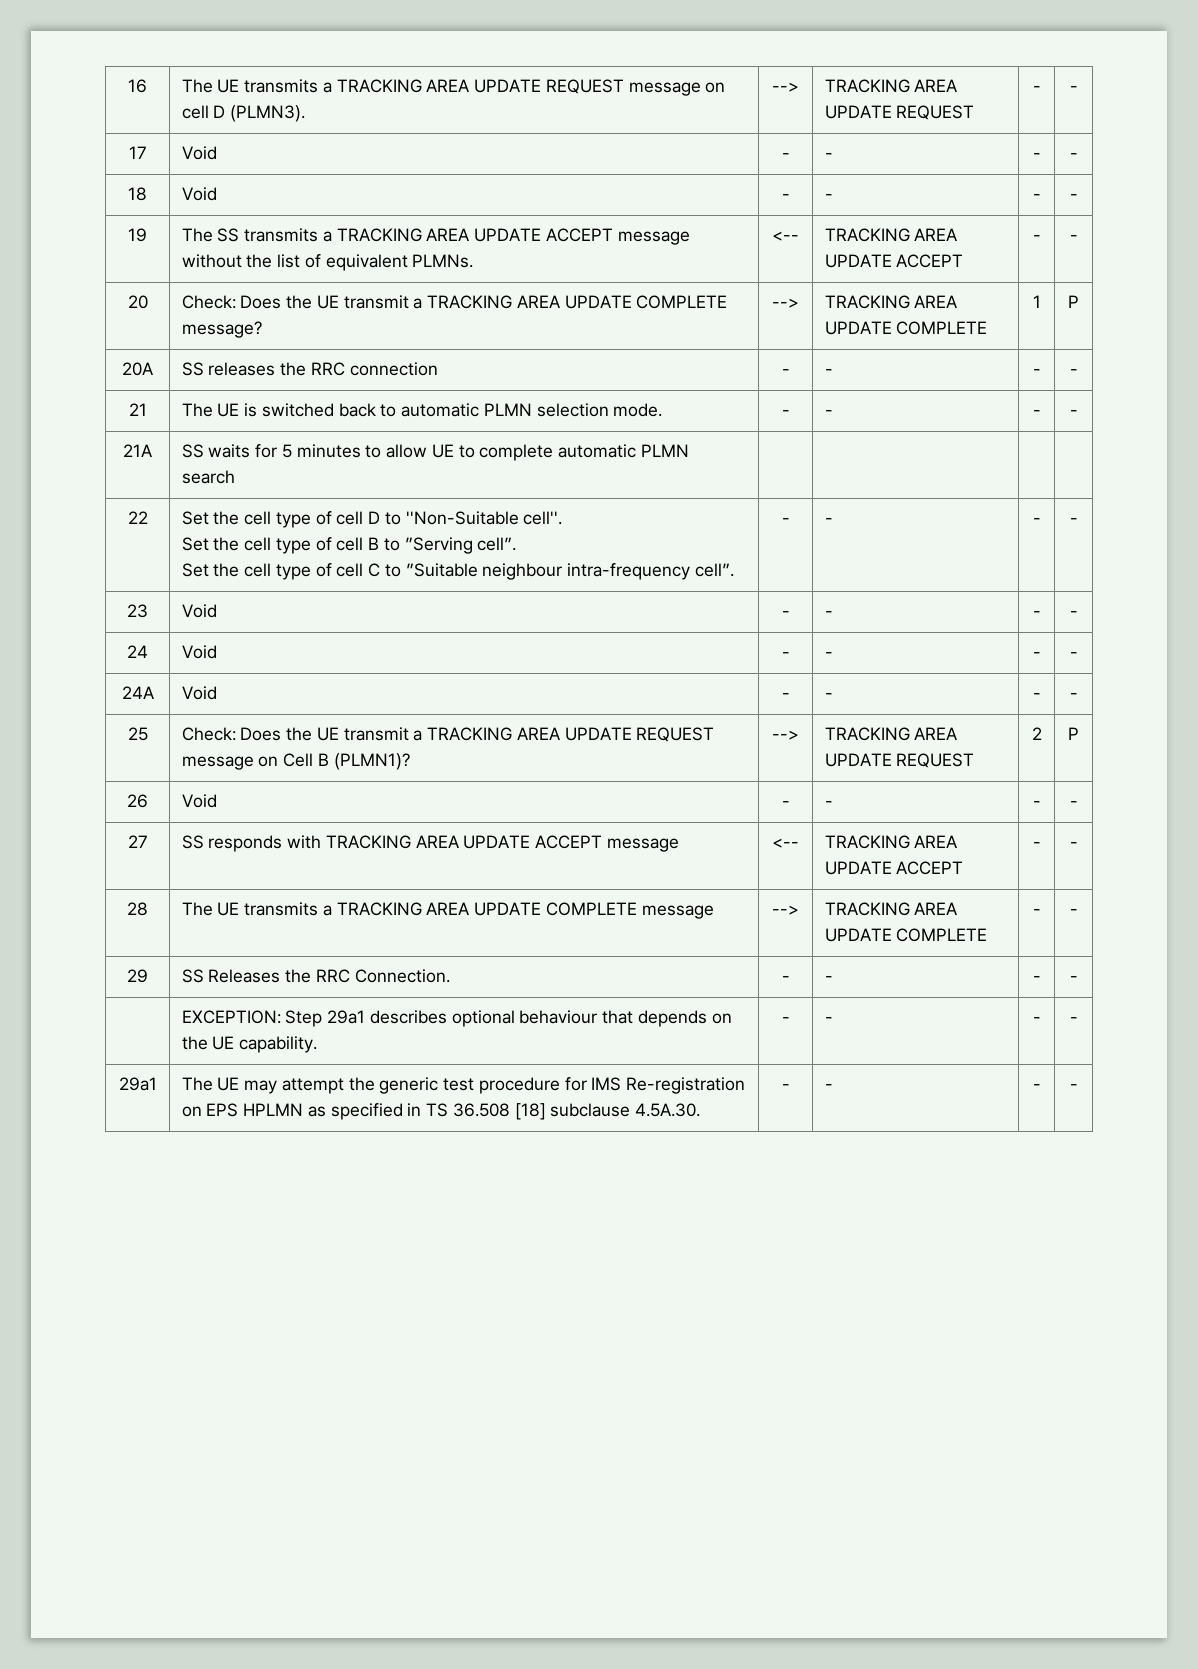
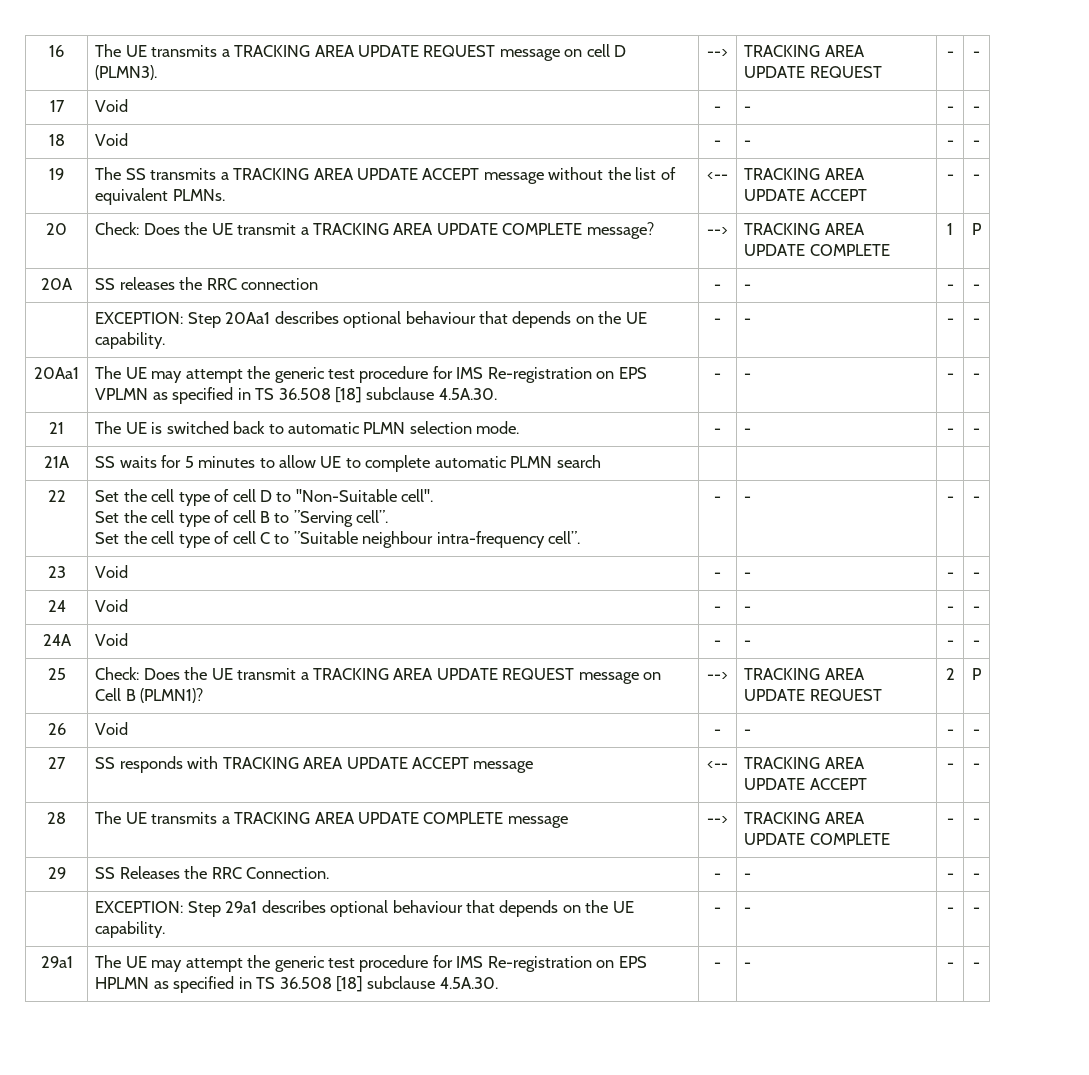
+ | EXCEPTION: Step 20Aa1 describes optional behaviour that depends on the UE capability. | - | - | - | -
+ 20Aa1 | The UE may attempt the generic test procedure for IMS Re-registration on EPS VPLMN as specified in TS 36.508 [18] subclause 4.5A.30. | - | - | - | -

